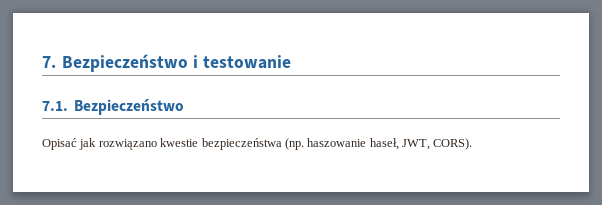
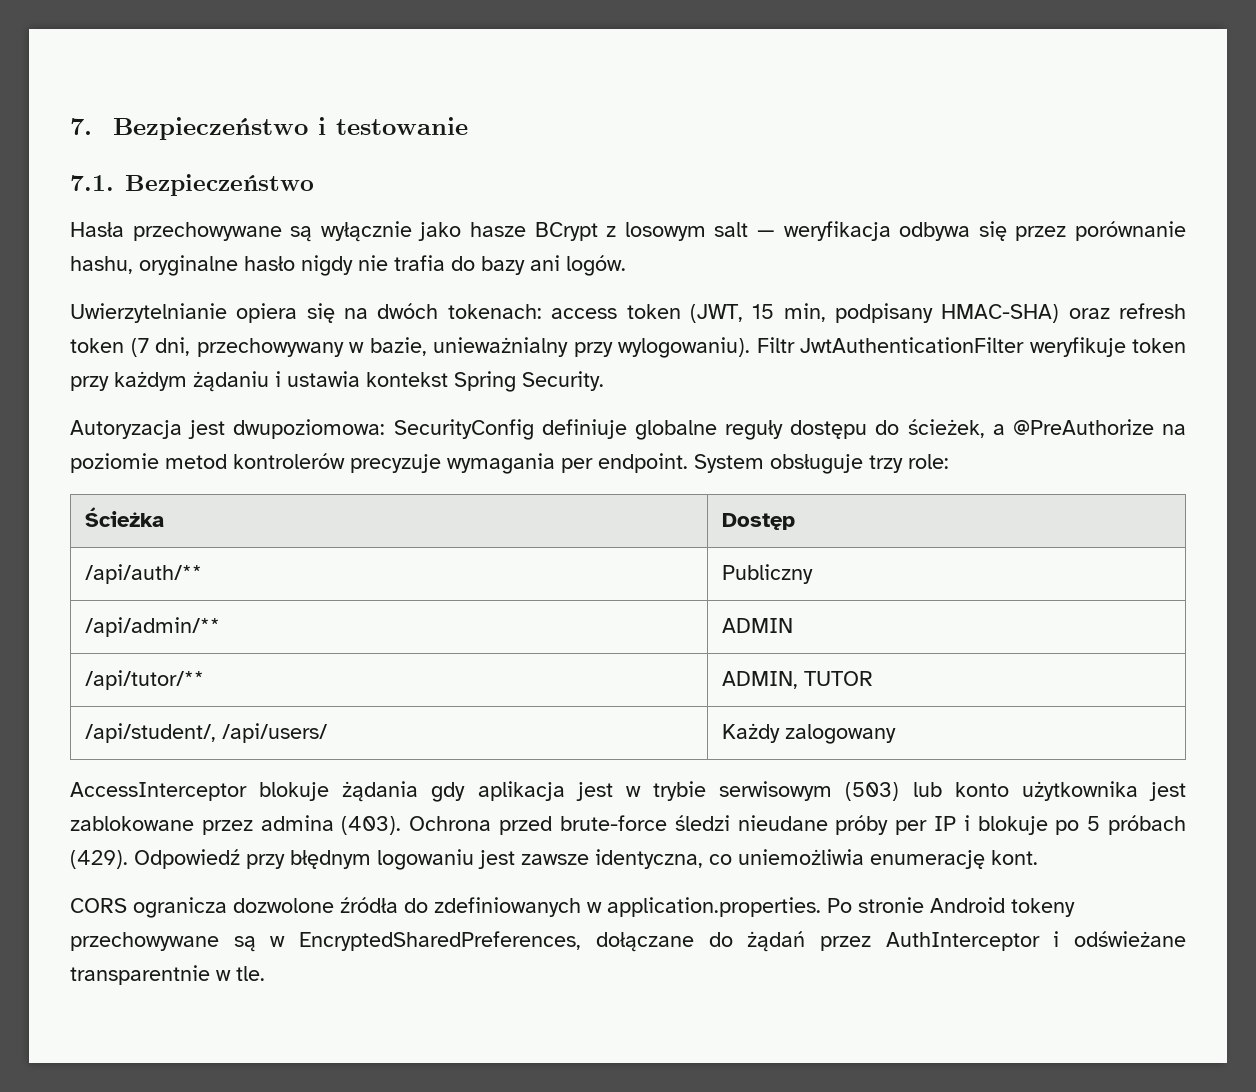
- Opisać jak rozwiązano kwestie bezpieczeństwa (np. haszowanie haseł, JWT, CORS).
+ Hasła przechowywane są wyłącznie jako hasze BCrypt z losowym salt — weryfikacja odbywa się przez porównanie hashu, oryginalne hasło nigdy nie trafia do bazy ani logów.
+ Uwierzytelnianie opiera się na dwóch tokenach: access token (JWT, 15 min, podpisany HMAC-SHA) oraz refresh token (7 dni, przechowywany w bazie, unieważnialny przy wylogowaniu). Filtr JwtAuthenticationFilter weryfikuje token przy każdym żądaniu i ustawia kontekst Spring Security.
+ Autoryzacja jest dwupoziomowa: SecurityConfig definiuje globalne reguły dostępu do ścieżek, a @PreAuthorize na poziomie metod kontrolerów precyzuje wymagania per endpoint. System obsługuje trzy role:
+ Ścieżka | Dostęp
+ /api/auth/** | Publiczny
+ /api/admin/** | ADMIN
+ /api/tutor/** | ADMIN, TUTOR
+ /api/student/, /api/users/ | Każdy zalogowany
+ AccessInterceptor blokuje żądania gdy aplikacja jest w trybie serwisowym (503) lub konto użytkownika jest zablokowane przez admina (403). Ochrona przed brute-force śledzi nieudane próby per IP i blokuje po 5 próbach (429). Odpowiedź przy błędnym logowaniu jest zawsze identyczna, co uniemożliwia enumerację kont.
+ CORS ogranicza dozwolone źródła do zdefiniowanych w application.properties. Po stronie Android tokeny przechowywane są w EncryptedSharedPreferences, dołączane do żądań przez AuthInterceptor i odświeżane transparentnie w tle.

